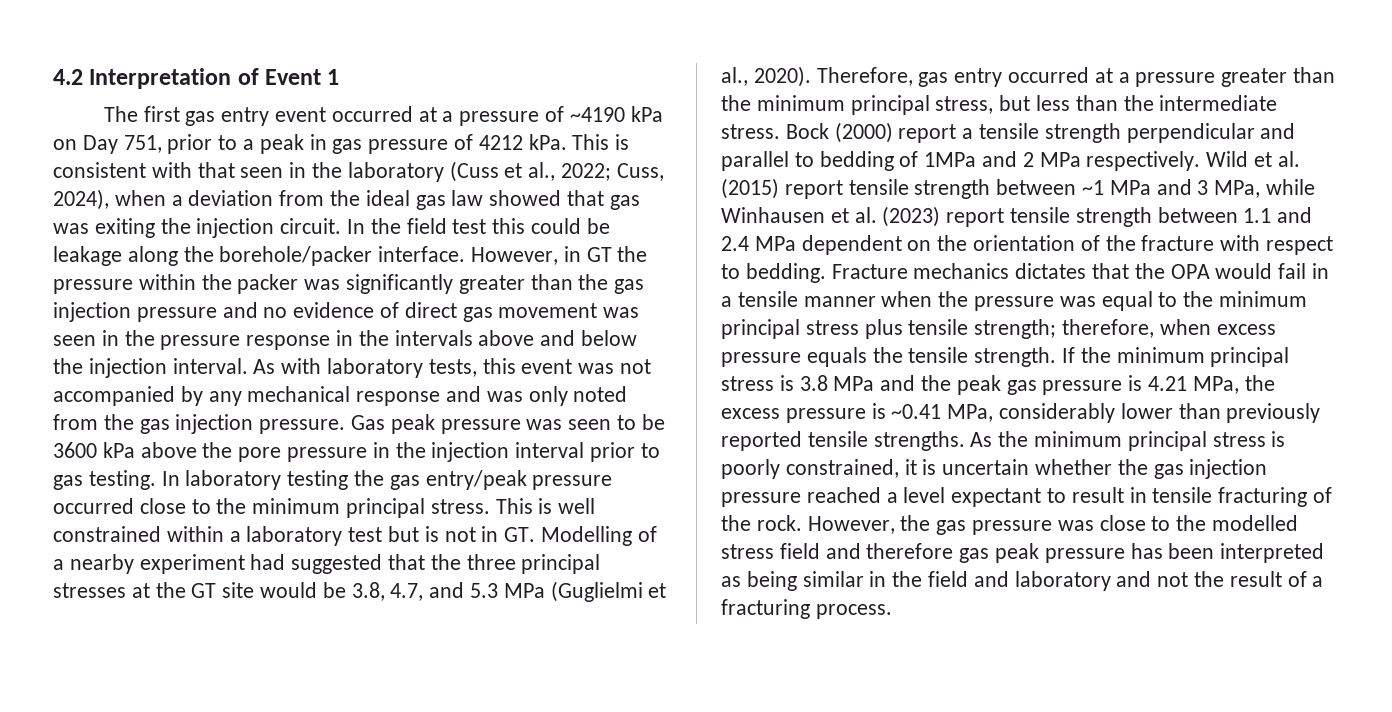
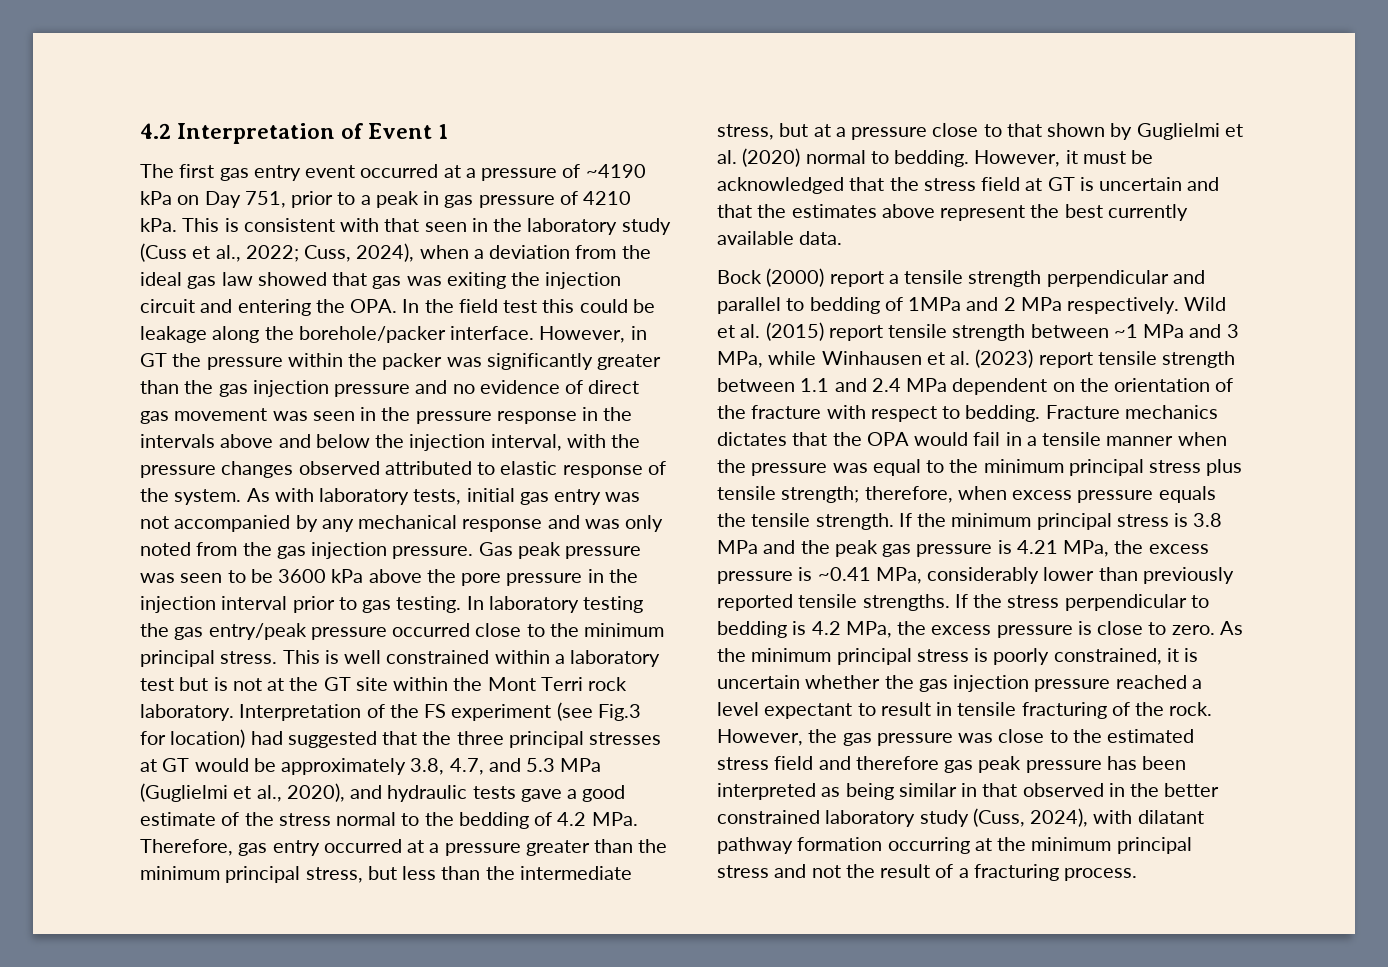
- The first gas entry event occurred at a pressure of ~4190 kPa on Day 751, prior to a peak in gas pressure of 4212 kPa.
+ The first gas entry event occurred at a pressure of ~4190 kPa on Day 751, prior to a peak in gas pressure of 4210 kPa.
- This is consistent with that seen in the laboratory (Cuss et al., 2022; Cuss, 2024), when a deviation from the ideal gas law showed that gas was exiting the injection circuit. In the field test this could be leakage along the borehole/packer interface.
+ This is consistent with that seen in the laboratory study (Cuss et al., 2022; Cuss, 2024), when a deviation from the ideal gas law showed that gas was exiting the injection circuit and entering the OPA. In the field test this could be leakage along the borehole/packer interface.
- However, in GT the pressure within the packer was significantly greater than the gas injection pressure and no evidence of direct gas movement was seen in the pressure response in the intervals above and below the injection interval.
+ However, in GT the pressure within the packer was significantly greater than the gas injection pressure and no evidence of direct gas movement was seen in the pressure response in the intervals above and below the injection interval, with the pressure changes observed attributed to elastic response of the system.
- As with laboratory tests, this event was not accompanied by any mechanical response and was only noted from the gas injection pressure.
+ As with laboratory tests, initial gas entry was not accompanied by any mechanical response and was only noted from the gas injection pressure.
- This is well constrained within a laboratory test but is not in GT. Modelling of a nearby experiment had suggested that the three principal stresses at the GT site would be 3.8, 4.7, and 5.3 MPa (Guglielmi et al., 2020). Therefore, gas entry occurred at a pressure greater than the minimum principal stress, but less than the intermediate stress. Bock (2000) report a tensile strength perpendicular and parallel to bedding of 1MPa and 2 MPa respectively.
+ This is well constrained within a laboratory test but is not at the GT site within the Mont Terri rock laboratory. Interpretation of the FS experiment (see Fig.3 for location) had suggested that the three principal stresses at GT would be approximately 3.8, 4.7, and 5.3 MPa (Guglielmi et al., 2020), and hydraulic tests gave a good estimate of the stress normal to the bedding of 4.2 MPa. Therefore, gas entry occurred at a pressure greater than the minimum principal stress, but less than the intermediate stress, but at a pressure close to that shown by Guglielmi et al. (2020) normal to bedding. However, it must be acknowledged that the stress field at GT is uncertain and that the estimates above represent the best currently available data.
+ Bock (2000) report a tensile strength perpendicular and parallel to bedding of 1MPa and 2 MPa respectively.
+ If the stress perpendicular to bedding is 4.2 MPa, the excess pressure is close to zero.
- However, the gas pressure was close to the modelled stress field and therefore gas peak pressure has been interpreted as being similar in the field and laboratory and not the result of a fracturing process.
+ However, the gas pressure was close to the estimated stress field and therefore gas peak pressure has been interpreted as being similar in that observed in the better constrained laboratory study (Cuss, 2024), with dilatant pathway formation occurring at the minimum principal stress and not the result of a fracturing process.

